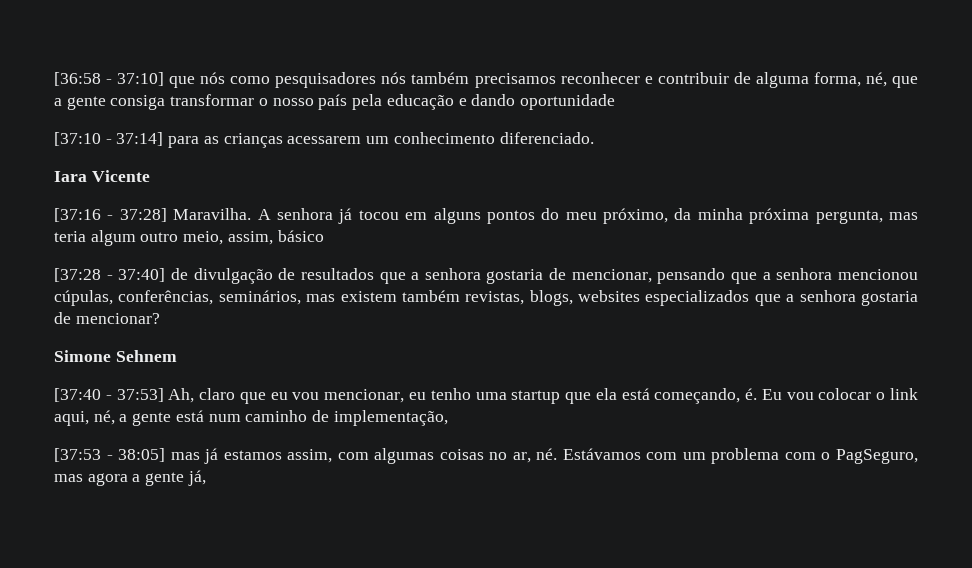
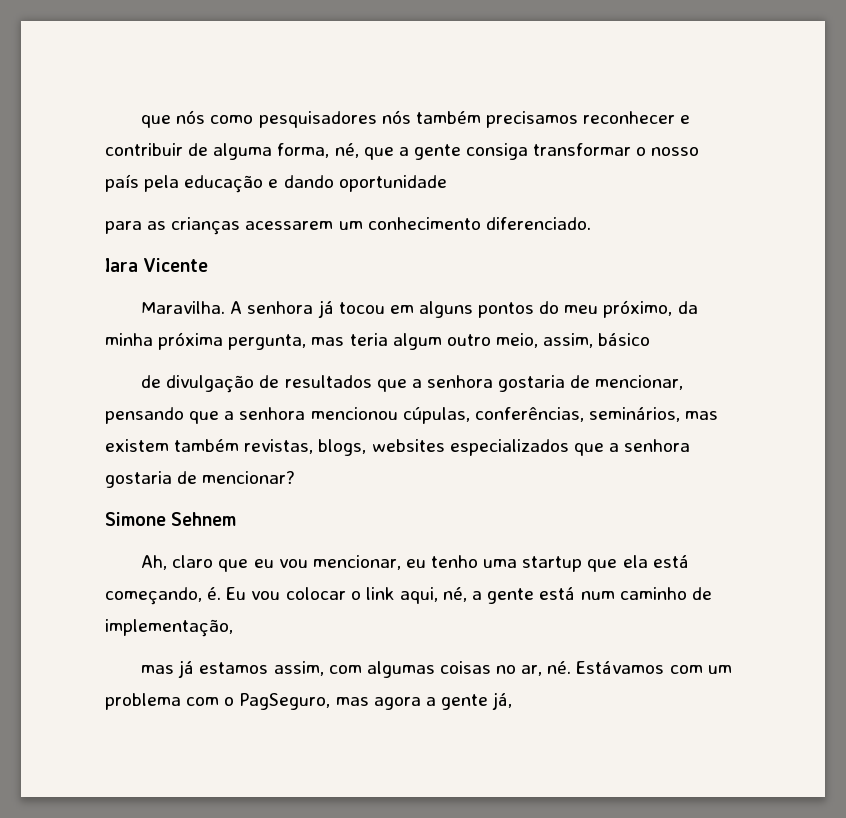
- [36:58 - 37:10] que nós como pesquisadores nós também precisamos reconhecer e contribuir de alguma forma, né, que a gente consiga transformar o nosso país pela educação e dando oportunidade
+ que nós como pesquisadores nós também precisamos reconhecer e contribuir de alguma forma, né, que a gente consiga transformar o nosso país pela educação e dando oportunidade
- [37:10 - 37:14] para as crianças acessarem um conhecimento diferenciado.
+ para as crianças acessarem um conhecimento diferenciado.
- [37:16 - 37:28] Maravilha.
+ Maravilha.
- [37:28 - 37:40] de divulgação de resultados que a senhora gostaria de mencionar, pensando que a senhora mencionou cúpulas, conferências, seminários, mas existem também revistas, blogs, websites especializados que a senhora gostaria de mencionar?
+ de divulgação de resultados que a senhora gostaria de mencionar, pensando que a senhora mencionou cúpulas, conferências, seminários, mas existem também revistas, blogs, websites especializados que a senhora gostaria de mencionar?
- [37:40 - 37:53] Ah, claro que eu vou mencionar, eu tenho uma startup que ela está começando, é.
+ Ah, claro que eu vou mencionar, eu tenho uma startup que ela está começando, é.
- [37:53 - 38:05] mas já estamos assim, com algumas coisas no ar, né.
+ mas já estamos assim, com algumas coisas no ar, né.

